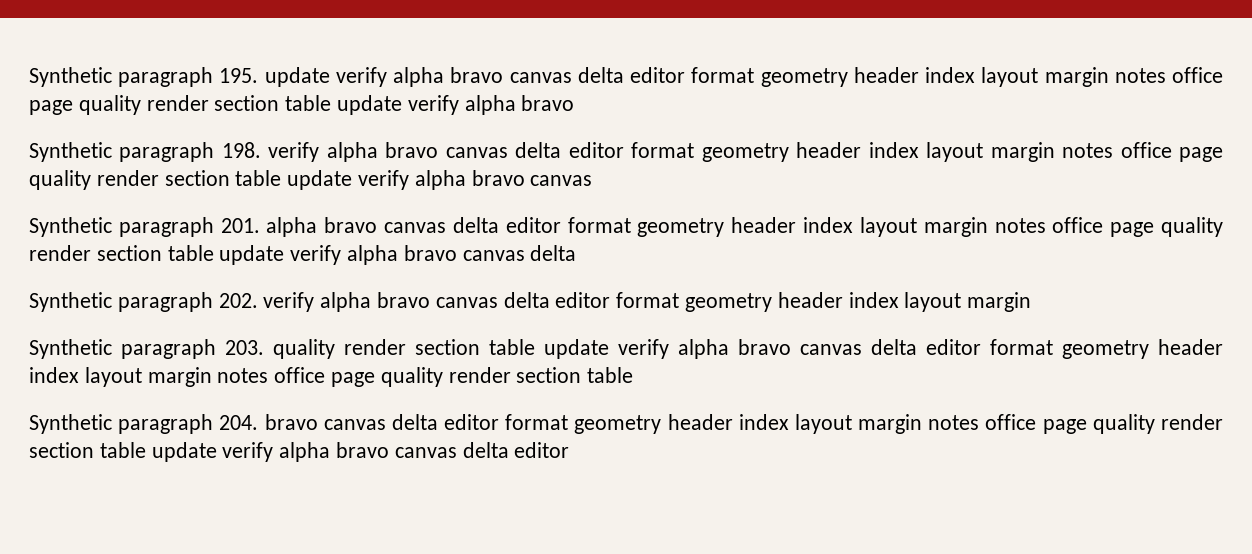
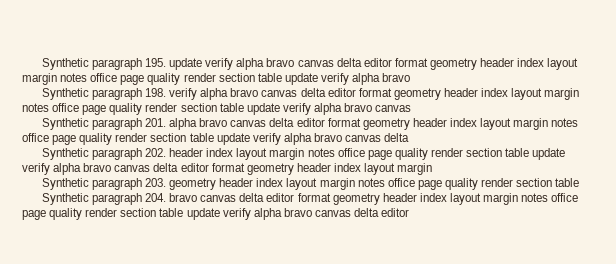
- Synthetic paragraph 202. verify alpha bravo canvas delta editor format geometry header index layout margin
+ Synthetic paragraph 202. header index layout margin notes office page quality render section table update verify alpha bravo canvas delta editor format geometry header index layout margin
- Synthetic paragraph 203. quality render section table update verify alpha bravo canvas delta editor format geometry header index layout margin notes office page quality render section table
+ Synthetic paragraph 203. geometry header index layout margin notes office page quality render section table

